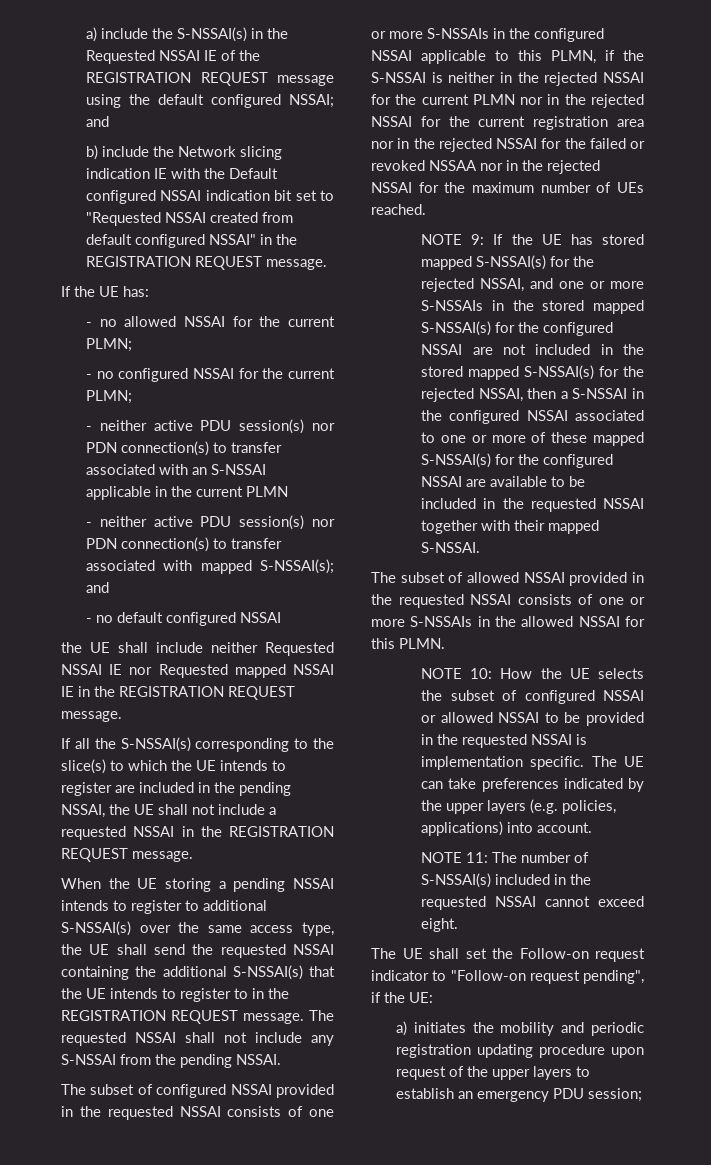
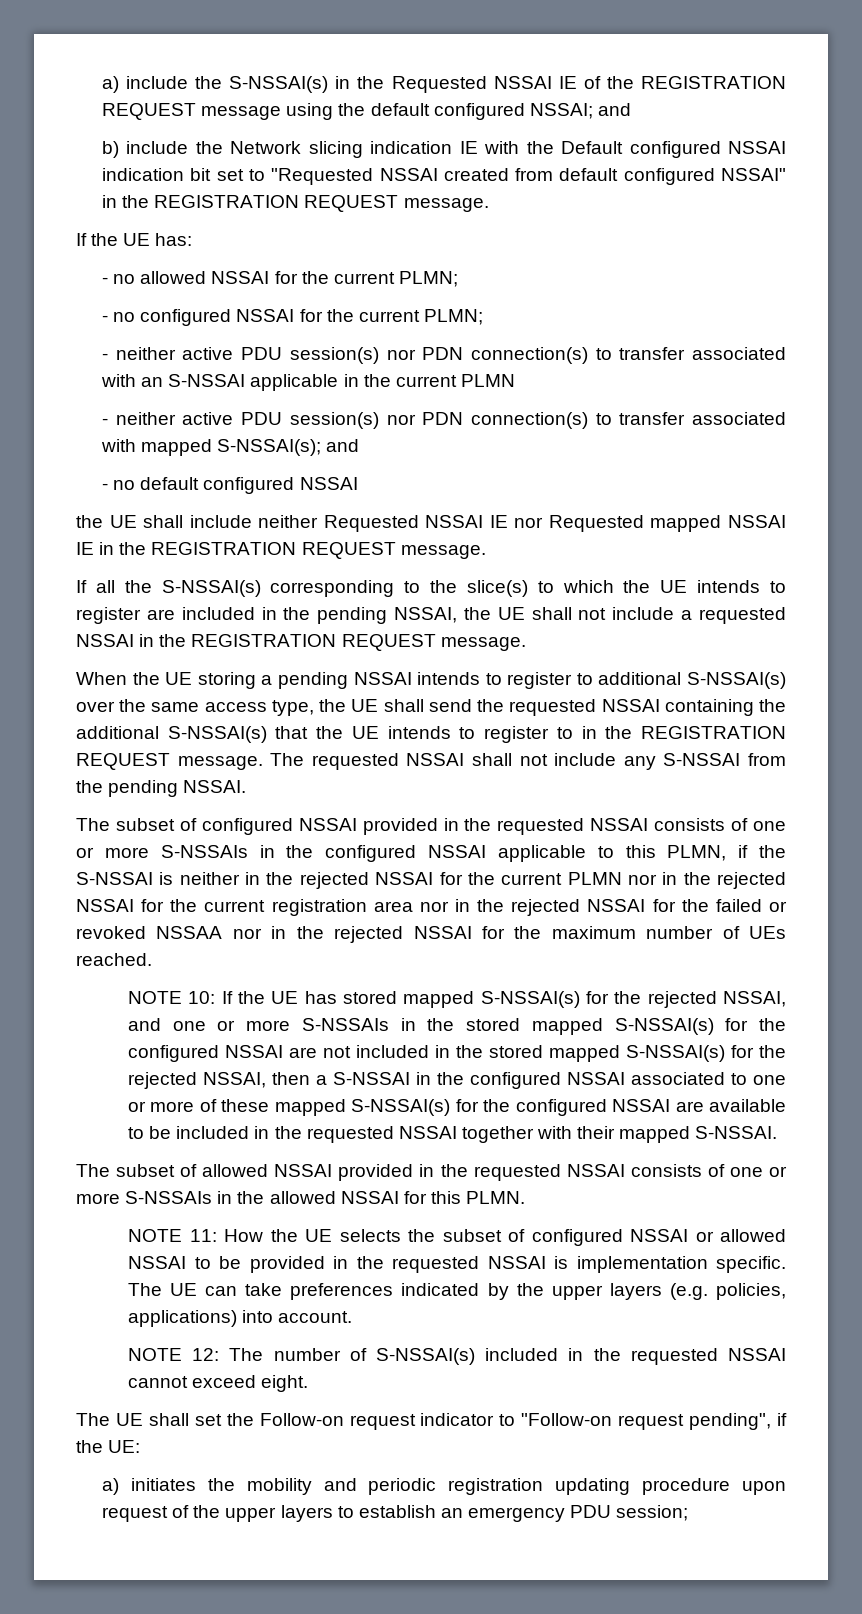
- NOTE 9:
+ NOTE 10:
- NOTE 10: How the UE selects the subset of configured NSSAI or allowed NSSAI to be provided in the requested NSSAI is implementation specific.
+ NOTE 11: How the UE selects the subset of configured NSSAI or allowed NSSAI to be provided in the requested NSSAI is implementation specific.
- NOTE 11: The number of S-NSSAI(s) included in the requested NSSAI cannot exceed eight.
+ NOTE 12: The number of S-NSSAI(s) included in the requested NSSAI cannot exceed eight.

